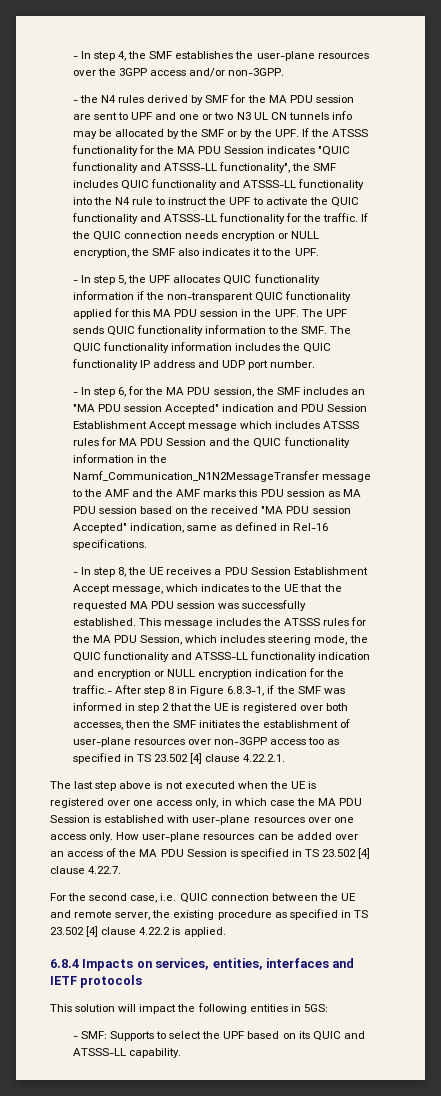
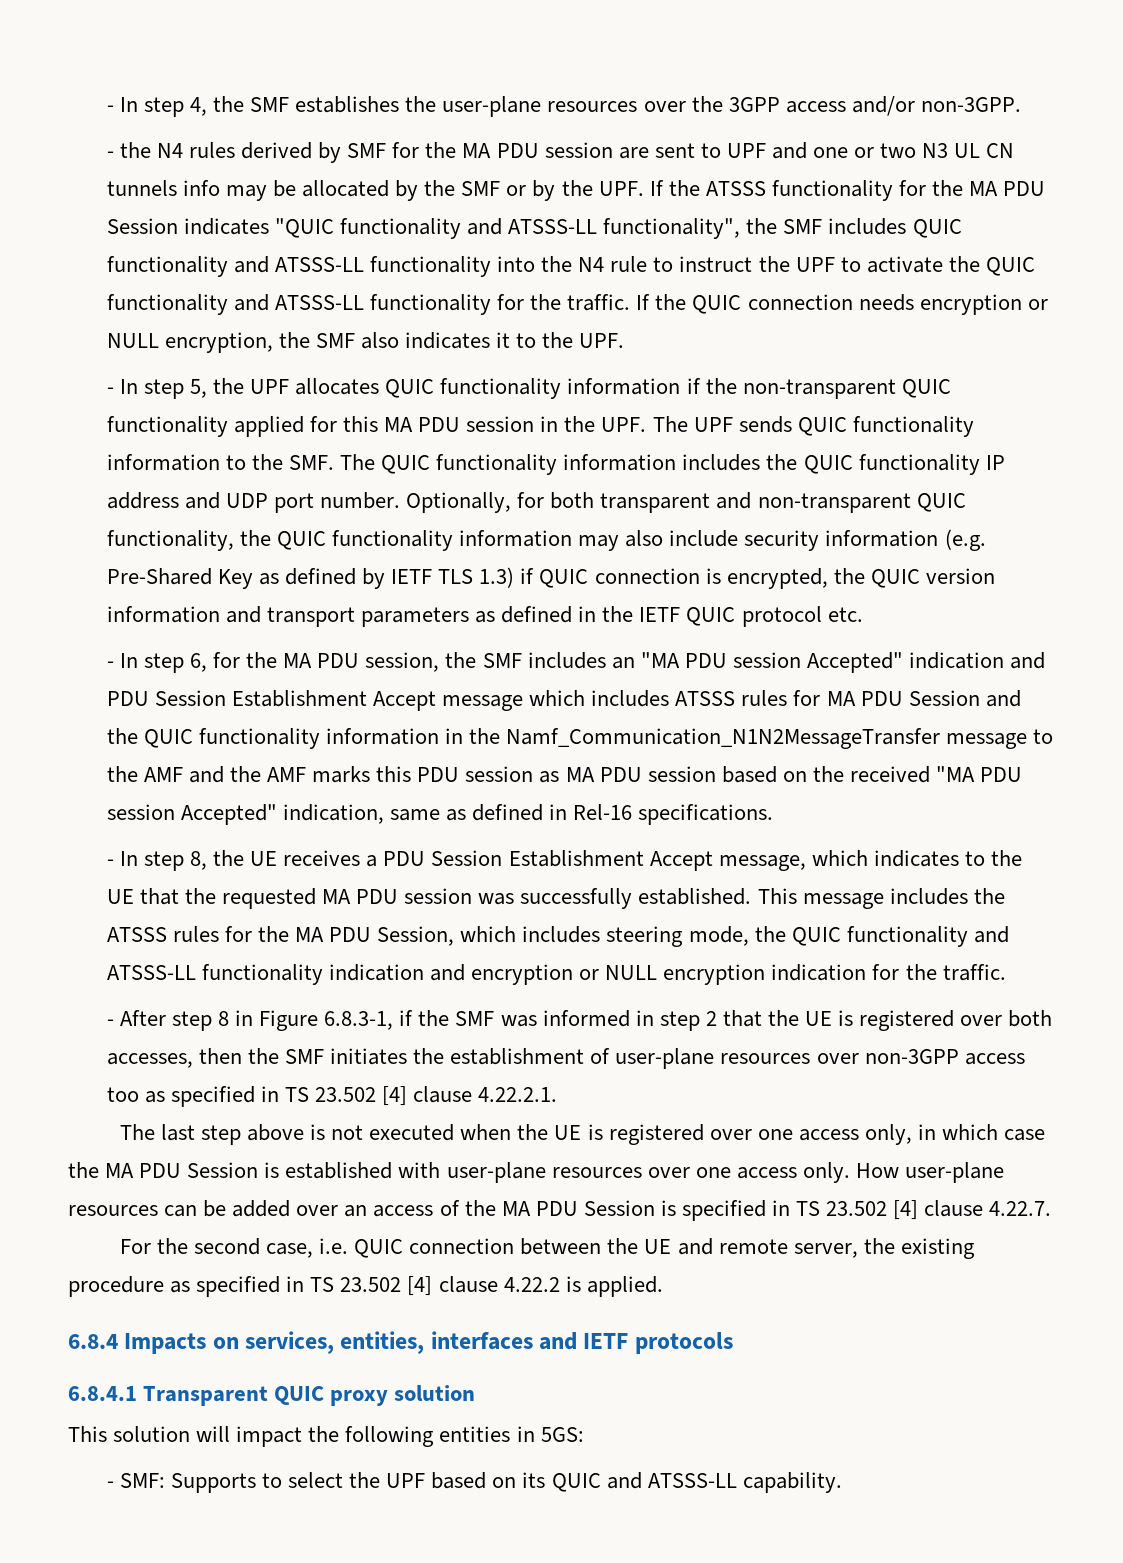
+ Optionally, for both transparent and non-transparent QUIC functionality, the QUIC functionality information may also include security information (e.g. Pre-Shared Key as defined by IETF TLS 1.3) if QUIC connection is encrypted, the QUIC version information and transport parameters as defined in the IETF QUIC protocol etc.
- This message includes the ATSSS rules for the MA PDU Session, which includes steering mode, the QUIC functionality and ATSSS-LL functionality indication and encryption or NULL encryption indication for the traffic.- After step 8 in Figure 6.8.3-1, if the SMF was informed in step 2 that the UE is registered over both accesses, then the SMF initiates the establishment of user-plane resources over non-3GPP access too as specified in TS 23.502 [4] clause 4.22.2.1.
+ This message includes the ATSSS rules for the MA PDU Session, which includes steering mode, the QUIC functionality and ATSSS-LL functionality indication and encryption or NULL encryption indication for the traffic.
+ - After step 8 in Figure 6.8.3-1, if the SMF was informed in step 2 that the UE is registered over both accesses, then the SMF initiates the establishment of user-plane resources over non-3GPP access too as specified in TS 23.502 [4] clause 4.22.2.1.
+ 6.8.4.1 Transparent QUIC proxy solution

